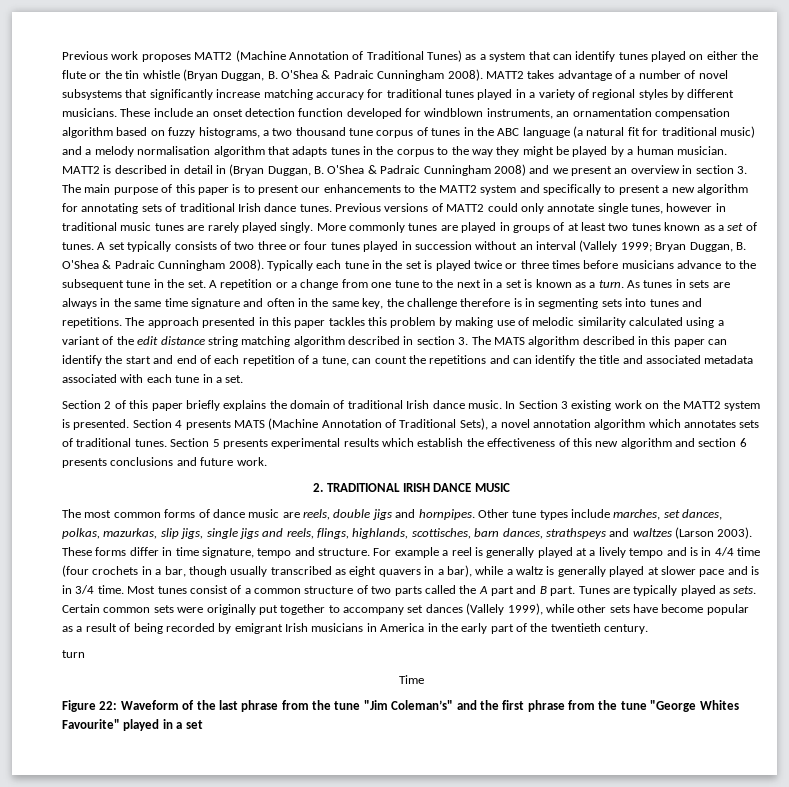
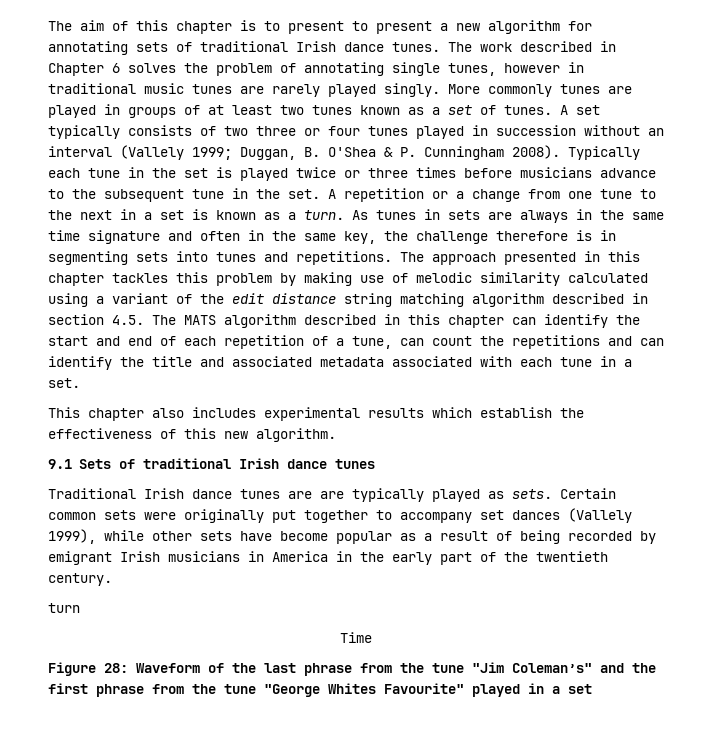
- Previous work proposes MATT2 (Machine Annotation of Traditional Tunes) as a system that can identify tunes played on either the flute or the tin whistle (Bryan Duggan, B. O'Shea & Padraic Cunningham 2008). MATT2 takes advantage of a number of novel subsystems that significantly increase matching accuracy for traditional tunes played in a variety of regional styles by different musicians. These include an onset detection function developed for windblown instruments, an ornamentation compensation algorithm based on fuzzy histograms, a two thousand tune corpus of tunes in the ABC language (a natural fit for traditional music) and a melody normalisation algorithm that adapts tunes in the corpus to the way they might be played by a human musician. MATT2 is described in detail in (Bryan Duggan, B. O'Shea & Padraic Cunningham 2008) and we present an overview in section 3. The main purpose of this paper is to present our enhancements to the MATT2 system and specifically to present a new algorithm for annotating sets of traditional Irish dance tunes.
+ The aim of this chapter is to present to present a new algorithm for annotating sets of traditional Irish dance tunes.
- Previous versions of MATT2 could only annotate single tunes, however in traditional music tunes are rarely played singly.
+ The work described in Chapter 6 solves the problem of annotating single tunes, however in traditional music tunes are rarely played singly.
- A set typically consists of two three or four tunes played in succession without an interval (Vallely 1999; Bryan Duggan, B. O'Shea & Padraic Cunningham 2008).
+ A set typically consists of two three or four tunes played in succession without an interval (Vallely 1999; Duggan, B. O'Shea & P. Cunningham 2008).
- The approach presented in this paper tackles this problem by making use of melodic similarity calculated using a variant of the edit distance string matching algorithm described in section 3. The MATS algorithm described in this paper can identify the start and end of each repetition of a tune, can count the repetitions and can identify the title and associated metadata associated with each tune in a set.
+ The approach presented in this chapter tackles this problem by making use of melodic similarity calculated using a variant of the edit distance string matching algorithm described in section 4.5. The MATS algorithm described in this chapter can identify the start and end of each repetition of a tune, can count the repetitions and can identify the title and associated metadata associated with each tune in a set.
- Section 2 of this paper briefly explains the domain of traditional Irish dance music. In Section 3 existing work on the MATT2 system is presented. Section 4 presents MATS (Machine Annotation of Traditional Sets), a novel annotation algorithm which annotates sets of traditional tunes. Section 5 presents experimental results which establish the effectiveness of this new algorithm and section 6 presents conclusions and future work.
- 2. TRADITIONAL IRISH DANCE MUSIC
- The most common forms of dance music are reels, double jigs and hornpipes. Other tune types include marches, set dances, polkas, mazurkas, slip jigs, single jigs and reels, flings, highlands, scottisches, barn dances, strathspeys and waltzes (Larson 2003). These forms differ in time signature, tempo and structure. For example a reel is generally played at a lively tempo and is in 4/4 time (four crochets in a bar, though usually transcribed as eight quavers in a bar), while a waltz is generally played at slower pace and is in 3/4 time. Most tunes consist of a common structure of two parts called the A part and B part. Tunes are typically played as sets.
+ This chapter also includes experimental results which establish the effectiveness of this new algorithm.
+ 9.1 Sets of traditional Irish dance tunes
+ Traditional Irish dance tunes are are typically played as sets.
- Figure 22: Waveform of the last phrase from the tune "Jim Coleman’s" and the first phrase from the tune "George Whites Favourite" played in a set
+ Figure 28: Waveform of the last phrase from the tune "Jim Coleman’s" and the first phrase from the tune "George Whites Favourite" played in a set

